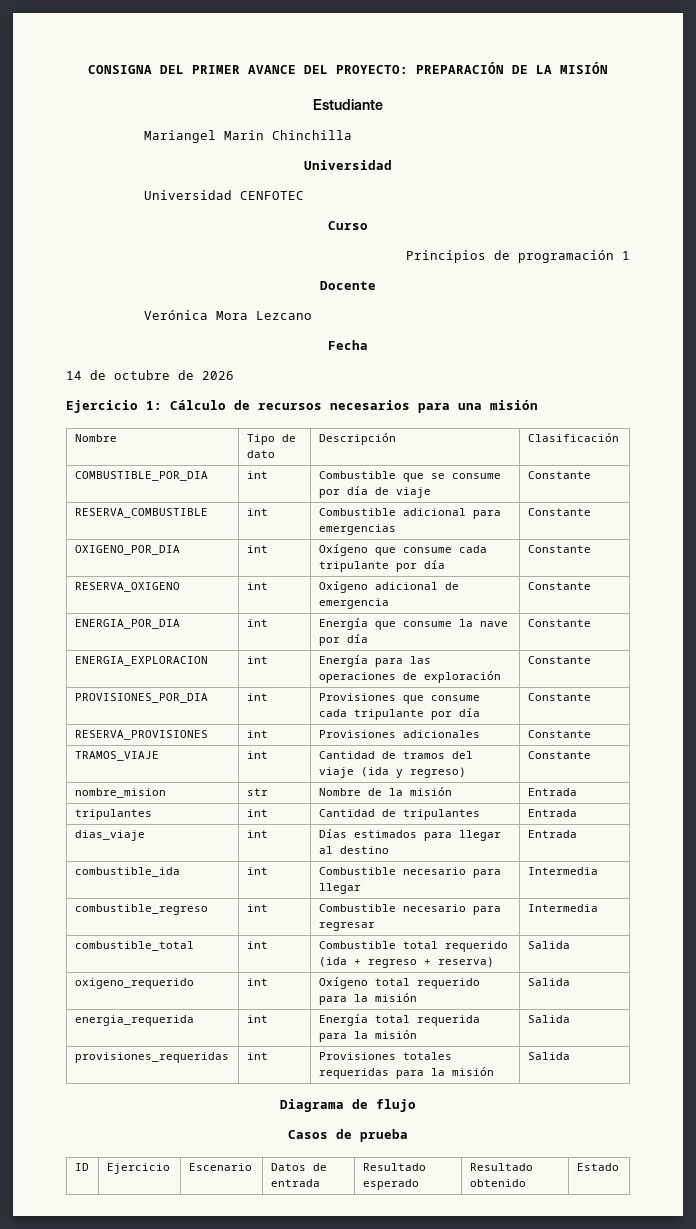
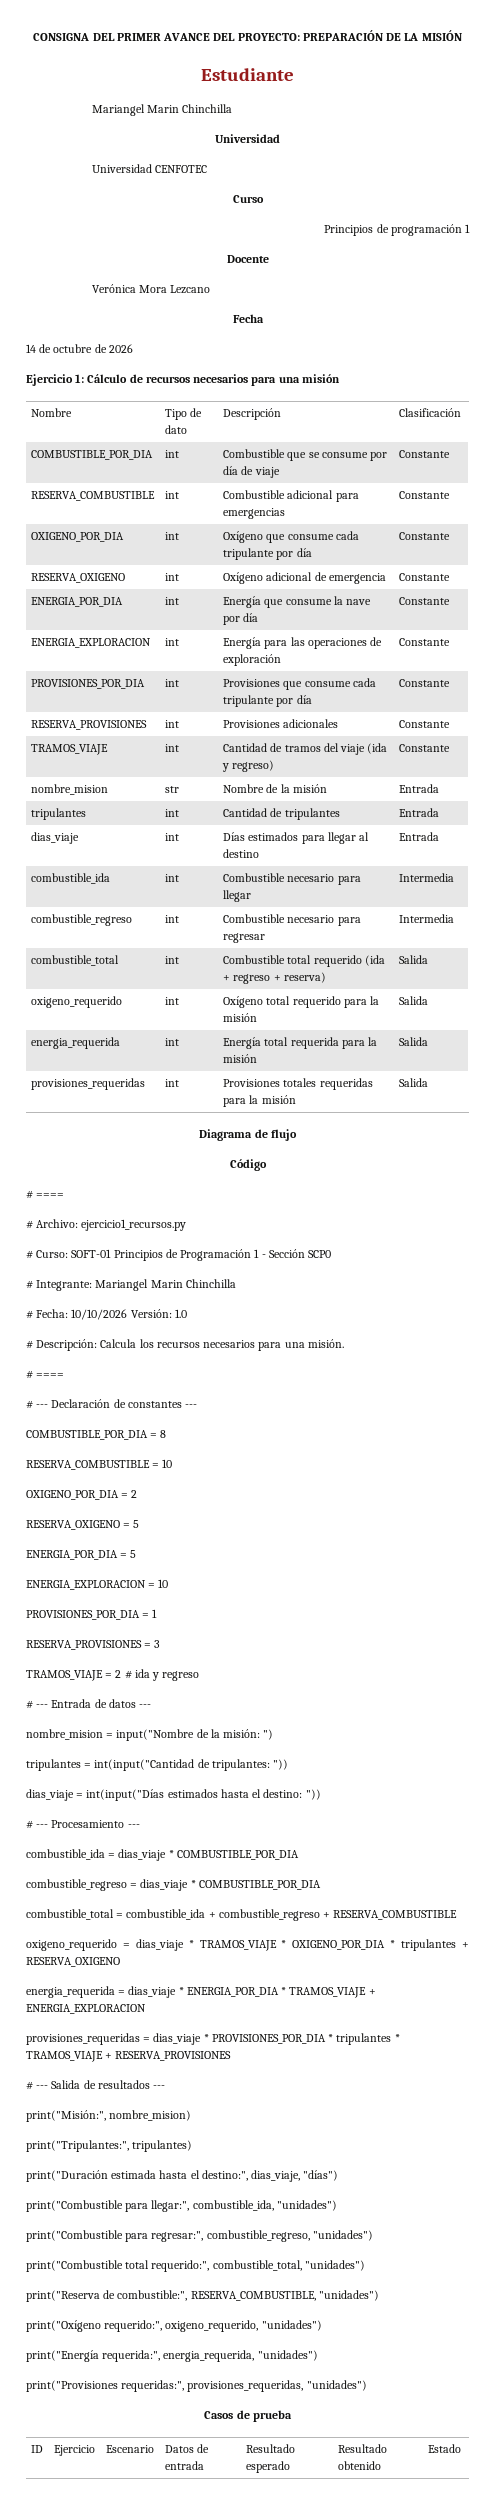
+ Código
+ # ====
+ # Archivo: ejercicio1_recursos.py
+ # Curso: SOFT-01 Principios de Programación 1 - Sección SCP0
+ # Integrante: Mariangel Marin Chinchilla
+ # Fecha: 10/10/2026 Versión: 1.0
+ # Descripción: Calcula los recursos necesarios para una misión.
+ # ====
+ # --- Declaración de constantes ---
+ COMBUSTIBLE_POR_DIA = 8
+ RESERVA_COMBUSTIBLE = 10
+ OXIGENO_POR_DIA = 2
+ RESERVA_OXIGENO = 5
+ ENERGIA_POR_DIA = 5
+ ENERGIA_EXPLORACION = 10
+ PROVISIONES_POR_DIA = 1
+ RESERVA_PROVISIONES = 3
+ TRAMOS_VIAJE = 2 # ida y regreso
+ # --- Entrada de datos ---
+ nombre_mision = input("Nombre de la misión: ")
+ tripulantes = int(input("Cantidad de tripulantes: "))
+ dias_viaje = int(input("Días estimados hasta el destino: "))
+ # --- Procesamiento ---
+ combustible_ida = dias_viaje * COMBUSTIBLE_POR_DIA
+ combustible_regreso = dias_viaje * COMBUSTIBLE_POR_DIA
+ combustible_total = combustible_ida + combustible_regreso + RESERVA_COMBUSTIBLE
+ oxigeno_requerido = dias_viaje * TRAMOS_VIAJE * OXIGENO_POR_DIA * tripulantes + RESERVA_OXIGENO
+ energia_requerida = dias_viaje * ENERGIA_POR_DIA * TRAMOS_VIAJE + ENERGIA_EXPLORACION
+ provisiones_requeridas = dias_viaje * PROVISIONES_POR_DIA * tripulantes * TRAMOS_VIAJE + RESERVA_PROVISIONES
+ # --- Salida de resultados ---
+ print("Misión:", nombre_mision)
+ print("Tripulantes:", tripulantes)
+ print("Duración estimada hasta el destino:", dias_viaje, "días")
+ print("Combustible para llegar:", combustible_ida, "unidades")
+ print("Combustible para regresar:", combustible_regreso, "unidades")
+ print("Combustible total requerido:", combustible_total, "unidades")
+ print("Reserva de combustible:", RESERVA_COMBUSTIBLE, "unidades")
+ print("Oxígeno requerido:", oxigeno_requerido, "unidades")
+ print("Energía requerida:", energia_requerida, "unidades")
+ print("Provisiones requeridas:", provisiones_requeridas, "unidades")

